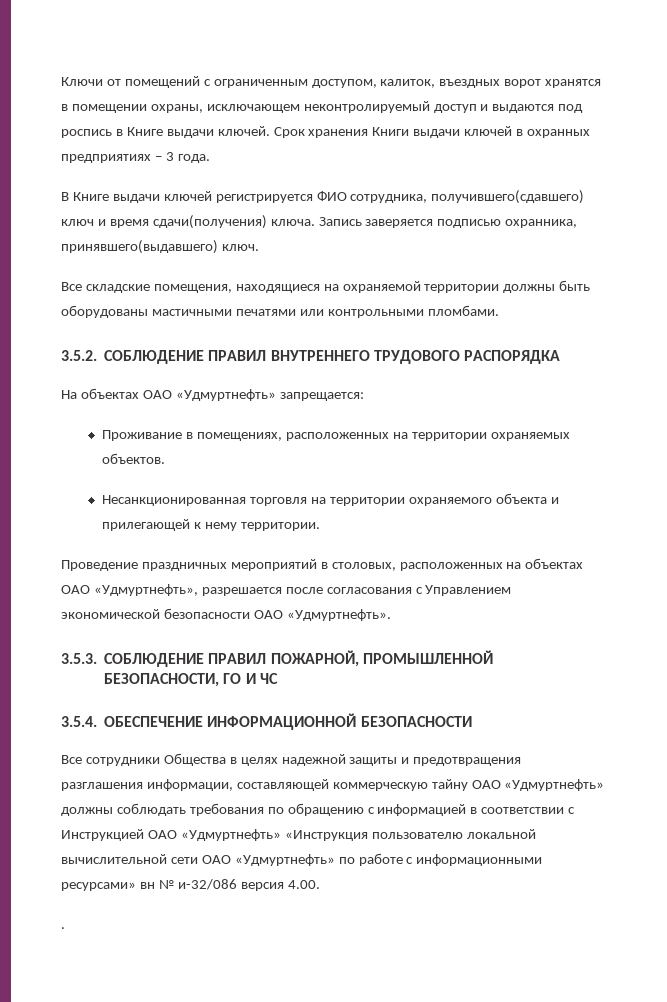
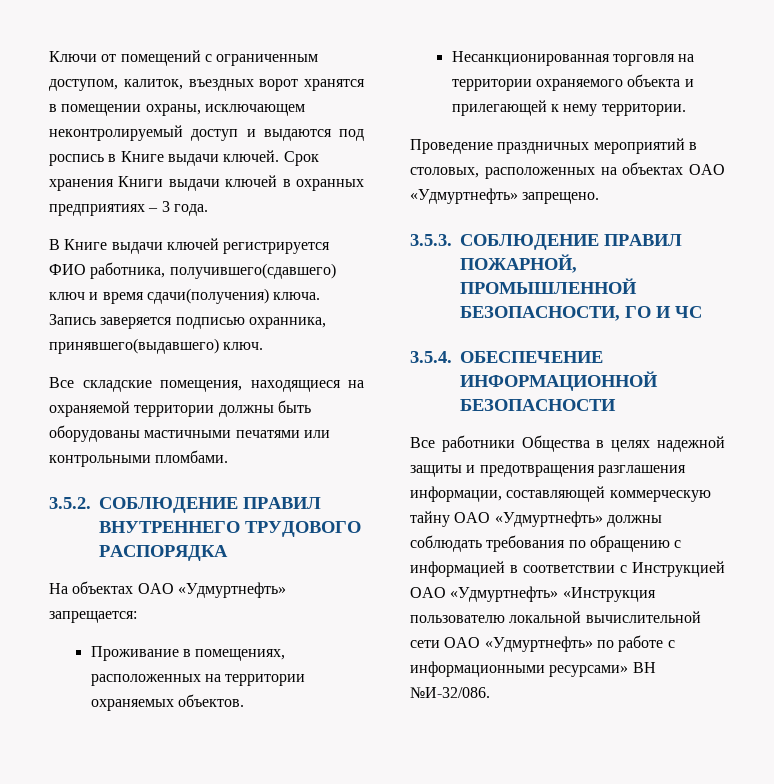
- В Книге выдачи ключей регистрируется ФИО сотрудника, получившего(сдавшего) ключ и время сдачи(получения) ключа.
+ В Книге выдачи ключей регистрируется ФИО работника, получившего(сдавшего) ключ и время сдачи(получения) ключа.
- Проведение праздничных мероприятий в столовых, расположенных на объектах ОАО «Удмуртнефть», разрешается после согласования с Управлением экономической безопасности ОАО «Удмуртнефть».
+ Проведение праздничных мероприятий в столовых, расположенных на объектах ОАО «Удмуртнефть» запрещено.
- Все сотрудники Общества в целях надежной защиты и предотвращения разглашения информации, составляющей коммерческую тайну ОАО «Удмуртнефть» должны соблюдать требования по обращению с информацией в соответствии с Инструкцией ОАО «Удмуртнефть» «Инструкция пользователю локальной вычислительной сети ОАО «Удмуртнефть» по работе с информационными ресурсами» вн № и-32/086 версия 4.00.
- .
+ Все работники Общества в целях надежной защиты и предотвращения разглашения информации, составляющей коммерческую тайну ОАО «Удмуртнефть» должны соблюдать требования по обращению с информацией в соответствии с Инструкцией ОАО «Удмуртнефть» «Инструкция пользователю локальной вычислительной сети ОАО «Удмуртнефть» по работе с информационными ресурсами» ВН №И-32/086.

